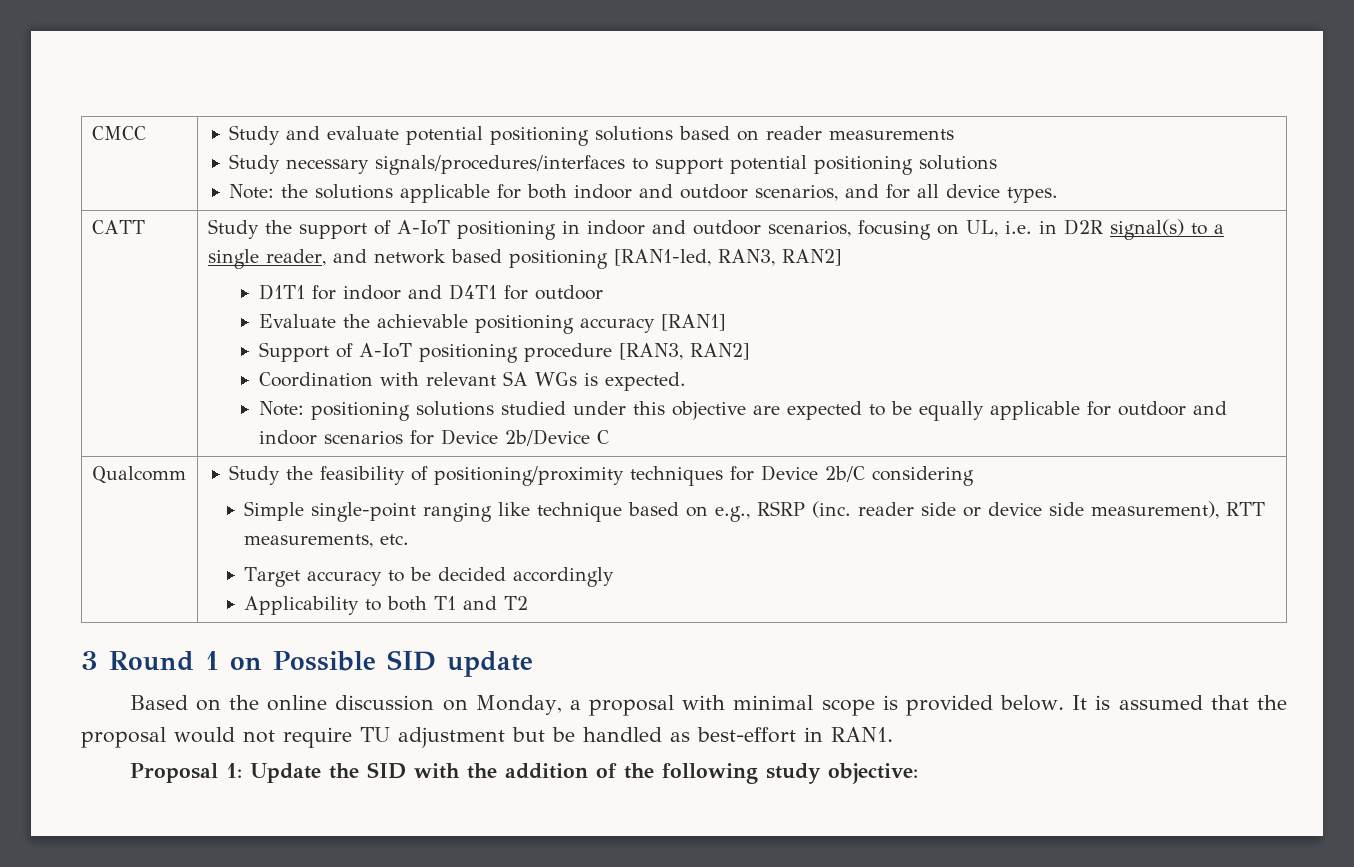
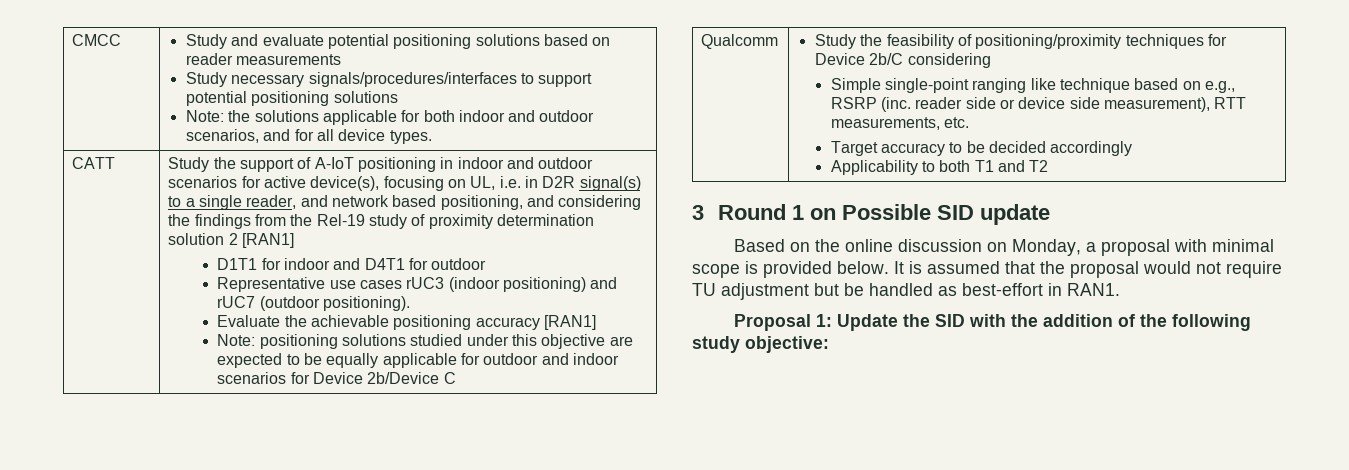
- Study the support of A-IoT positioning in indoor and outdoor scenarios, focusing on UL, i.e. in D2R signal(s) to a single reader, and network based positioning [RAN1-led, RAN3, RAN2]
+ Study the support of A-IoT positioning in indoor and outdoor scenarios for active device(s), focusing on UL, i.e. in D2R signal(s) to a single reader, and network based positioning, and considering the findings from the Rel-19 study of proximity determination solution 2 [RAN1]
+ Representative use cases rUC3 (indoor positioning) and rUC7 (outdoor positioning).
- Support of A-IoT positioning procedure [RAN3, RAN2]
- Coordination with relevant SA WGs is expected.

